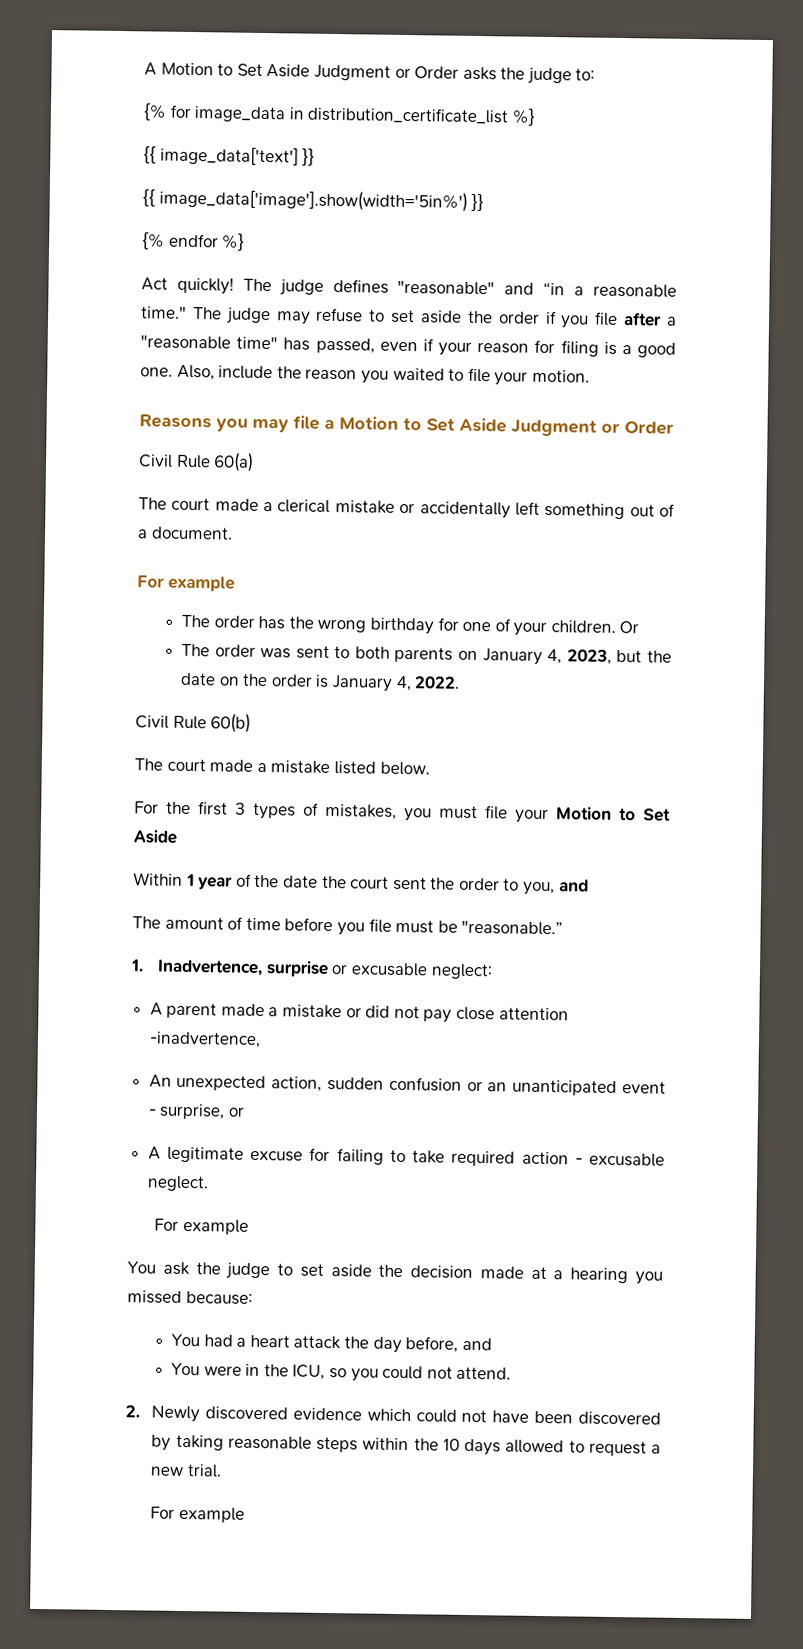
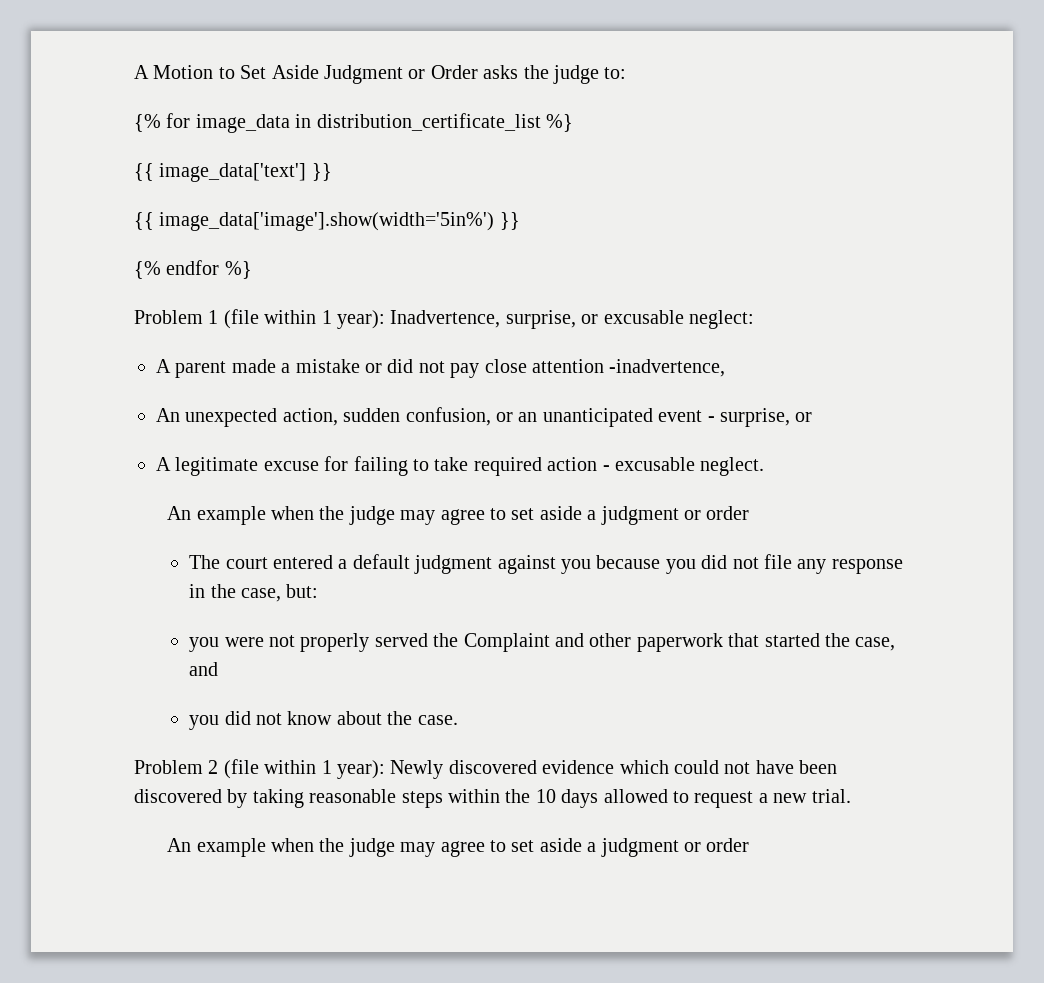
- Act quickly! The judge defines "reasonable" and “in a reasonable time." The judge may refuse to set aside the order if you file after a "reasonable time" has passed, even if your reason for filing is a good one. Also, include the reason you waited to file your motion.
- Reasons you may file a Motion to Set Aside Judgment or Order
- Civil Rule 60(a)
- The court made a clerical mistake or accidentally left something out of a document.
- For example
- The order has the wrong birthday for one of your children. Or
- The order was sent to both parents on January 4, 2023, but the date on the order is January 4, 2022.
- Civil Rule 60(b)
- The court made a mistake listed below.
- For the first 3 types of mistakes, you must file your Motion to Set Aside
- Within 1 year of the date the court sent the order to you, and
- The amount of time before you file must be "reasonable.”
- 1. Inadvertence, surprise or excusable neglect:
+ Problem 1 (file within 1 year): Inadvertence, surprise, or excusable neglect:
- An unexpected action, sudden confusion or an unanticipated event - surprise, or
+ An unexpected action, sudden confusion, or an unanticipated event - surprise, or
  A legitimate excuse for failing to take required action - excusable neglect.
- For example
- You ask the judge to set aside the decision made at a hearing you missed because:
- You had a heart attack the day before, and
- You were in the ICU, so you could not attend.
- 2. Newly discovered evidence which could not have been discovered by taking reasonable steps within the 10 days allowed to request a new trial.
- For example
+ An example when the judge may agree to set aside a judgment or order
+ The court entered a default judgment against you because you did not file any response in the case, but:
+ you were not properly served the Complaint and other paperwork that started the case, and
+ you did not know about the case.
+ Problem 2 (file within 1 year): Newly discovered evidence which could not have been discovered by taking reasonable steps within the 10 days allowed to request a new trial.
+ An example when the judge may agree to set aside a judgment or order

